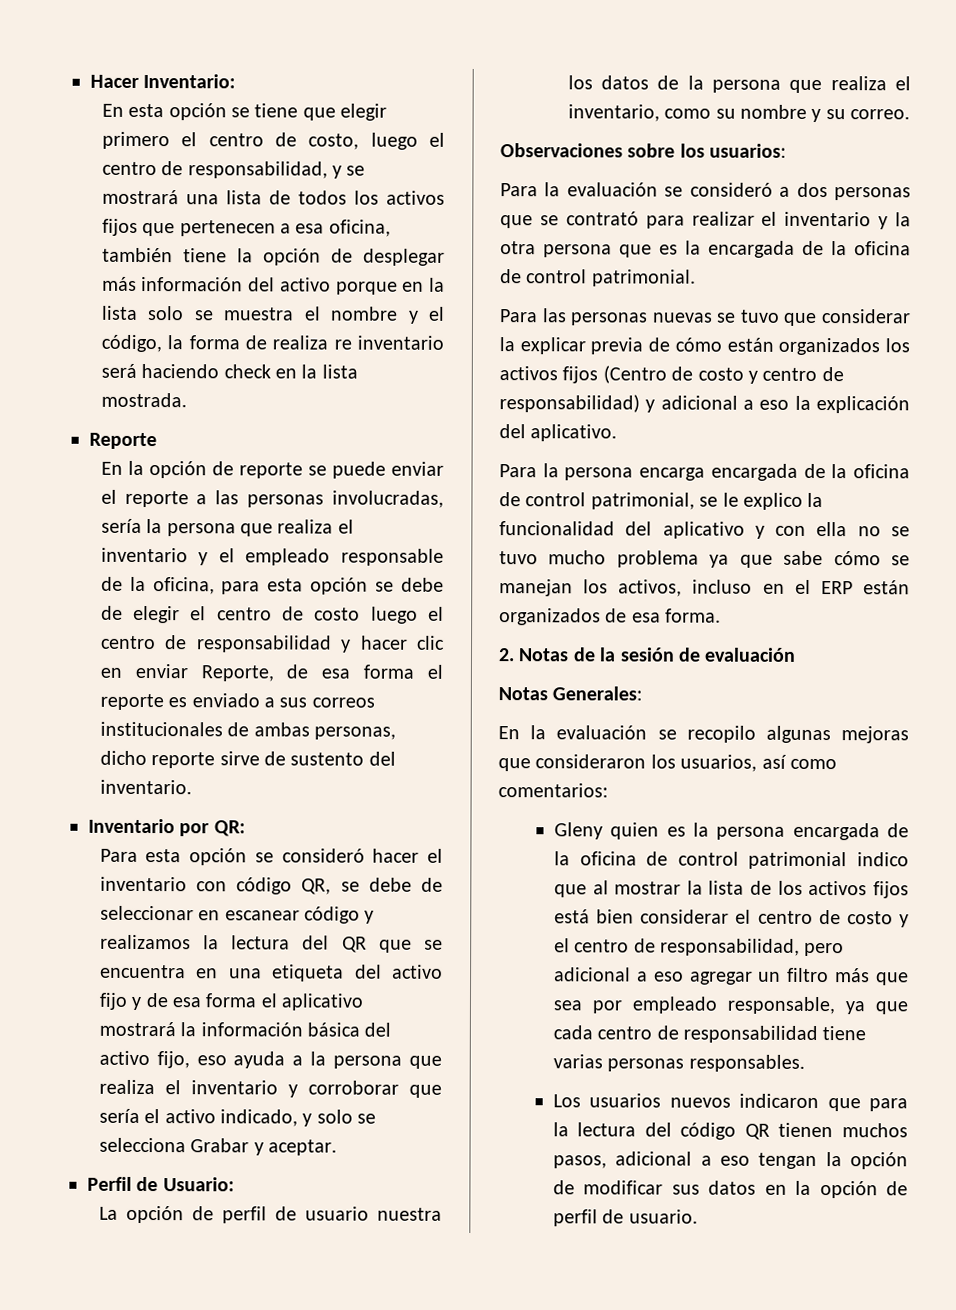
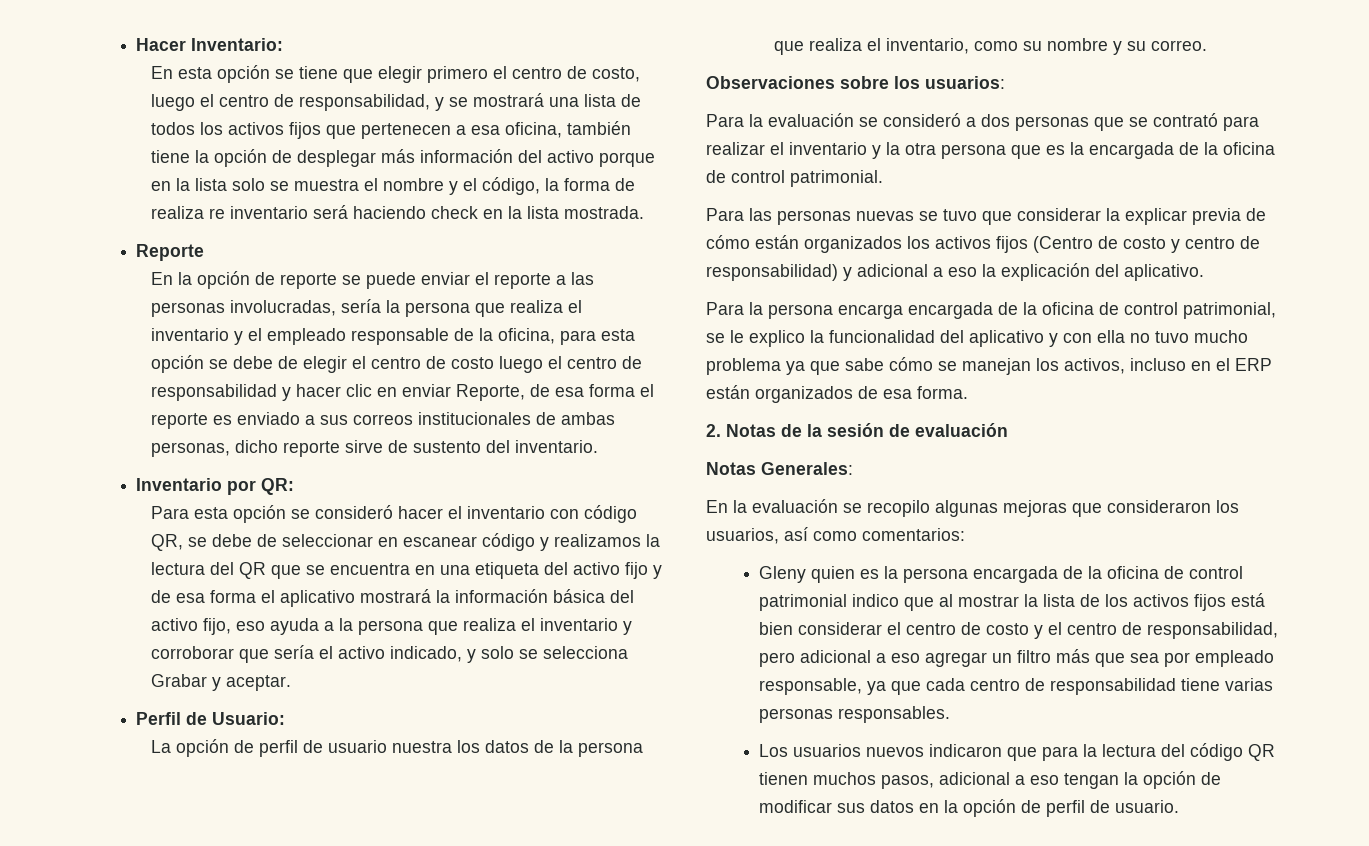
- Para la persona encarga encargada de la oficina de control patrimonial, se le explico la funcionalidad del aplicativo y con ella no se tuvo mucho problema ya que sabe cómo se manejan los activos, incluso en el ERP están organizados de esa forma.
+ Para la persona encarga encargada de la oficina de control patrimonial, se le explico la funcionalidad del aplicativo y con ella no tuvo mucho problema ya que sabe cómo se manejan los activos, incluso en el ERP están organizados de esa forma.

